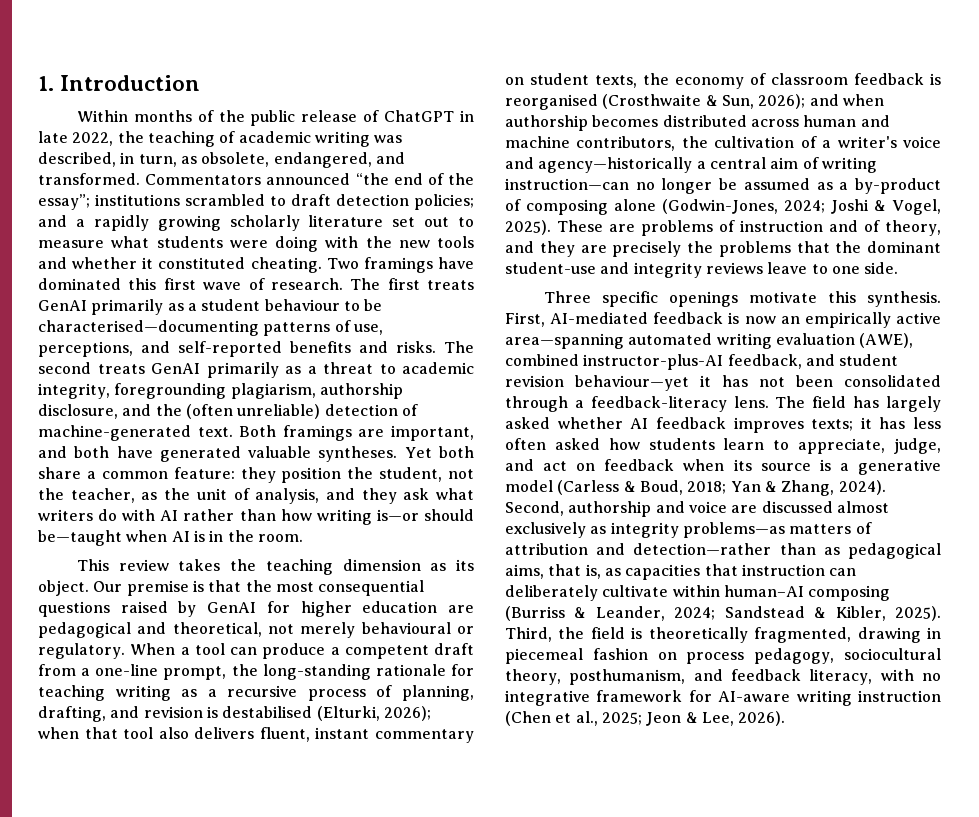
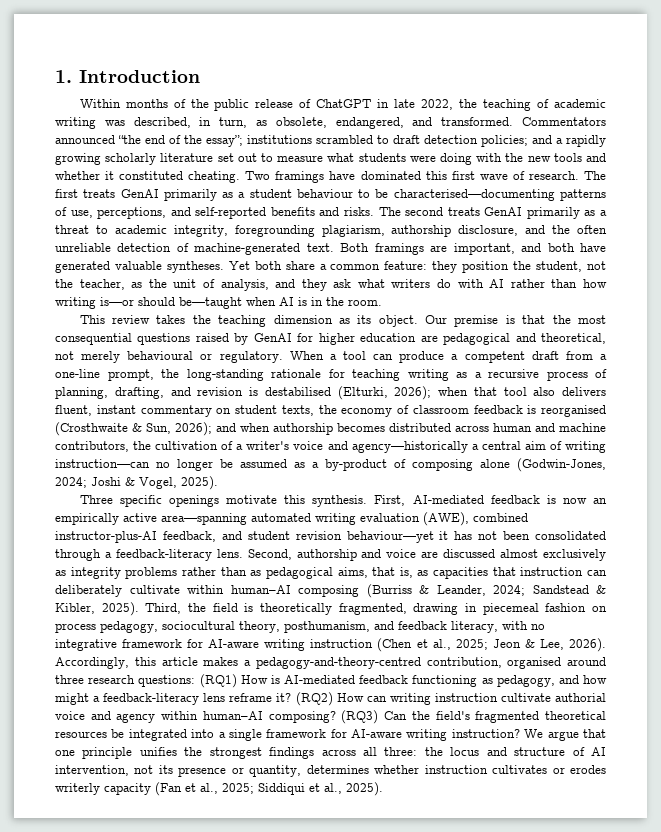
- The second treats GenAI primarily as a threat to academic integrity, foregrounding plagiarism, authorship disclosure, and the (often unreliable) detection of machine-generated text.
+ The second treats GenAI primarily as a threat to academic integrity, foregrounding plagiarism, authorship disclosure, and the often unreliable detection of machine-generated text.
- These are problems of instruction and of theory, and they are precisely the problems that the dominant student-use and integrity reviews leave to one side.
- The field has largely asked whether AI feedback improves texts; it has less often asked how students learn to appreciate, judge, and act on feedback when its source is a generative model (Carless & Boud, 2018; Yan & Zhang, 2024).
- Second, authorship and voice are discussed almost exclusively as integrity problems—as matters of attribution and detection—rather than as pedagogical aims, that is, as capacities that instruction can deliberately cultivate within human–AI composing (Burriss & Leander, 2024; Sandstead & Kibler, 2025).
+ Second, authorship and voice are discussed almost exclusively as integrity problems rather than as pedagogical aims, that is, as capacities that instruction can deliberately cultivate within human–AI composing (Burriss & Leander, 2024; Sandstead & Kibler, 2025).
+ Accordingly, this article makes a pedagogy-and-theory-centred contribution, organised around three research questions: (RQ1) How is AI-mediated feedback functioning as pedagogy, and how might a feedback-literacy lens reframe it? (RQ2) How can writing instruction cultivate authorial voice and agency within human–AI composing? (RQ3) Can the field's fragmented theoretical resources be integrated into a single framework for AI-aware writing instruction? We argue that one principle unifies the strongest findings across all three: the locus and structure of AI intervention, not its presence or quantity, determines whether instruction cultivates or erodes writerly capacity (Fan et al., 2025; Siddiqui et al., 2025).

